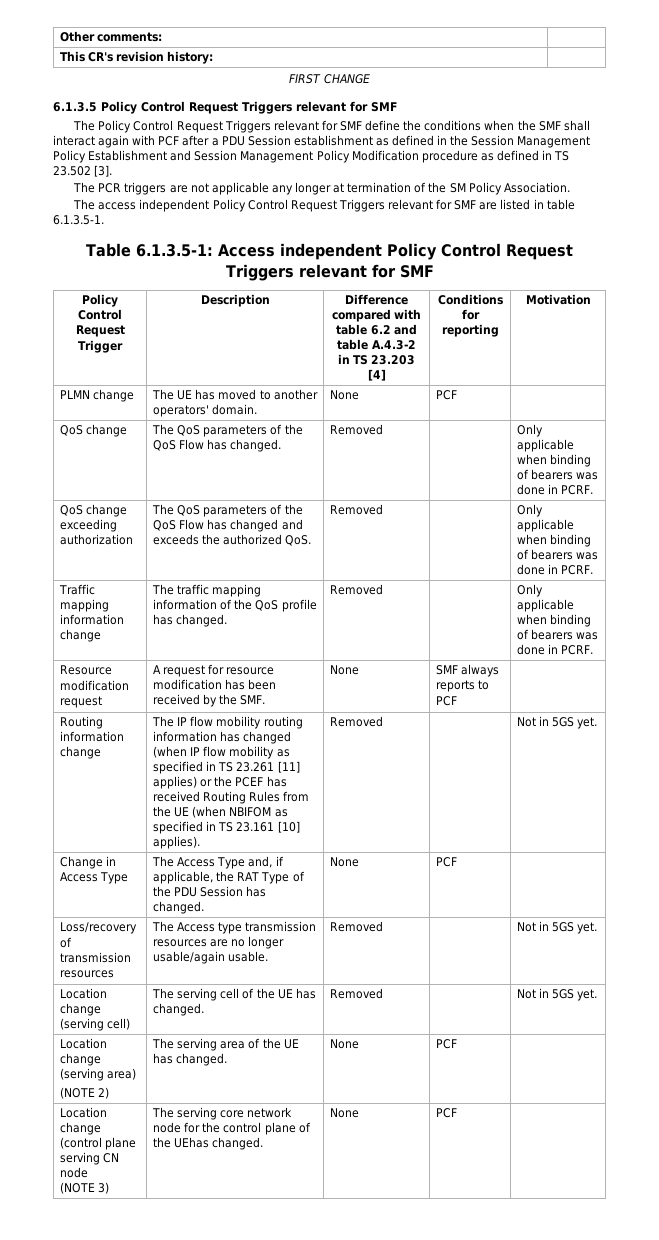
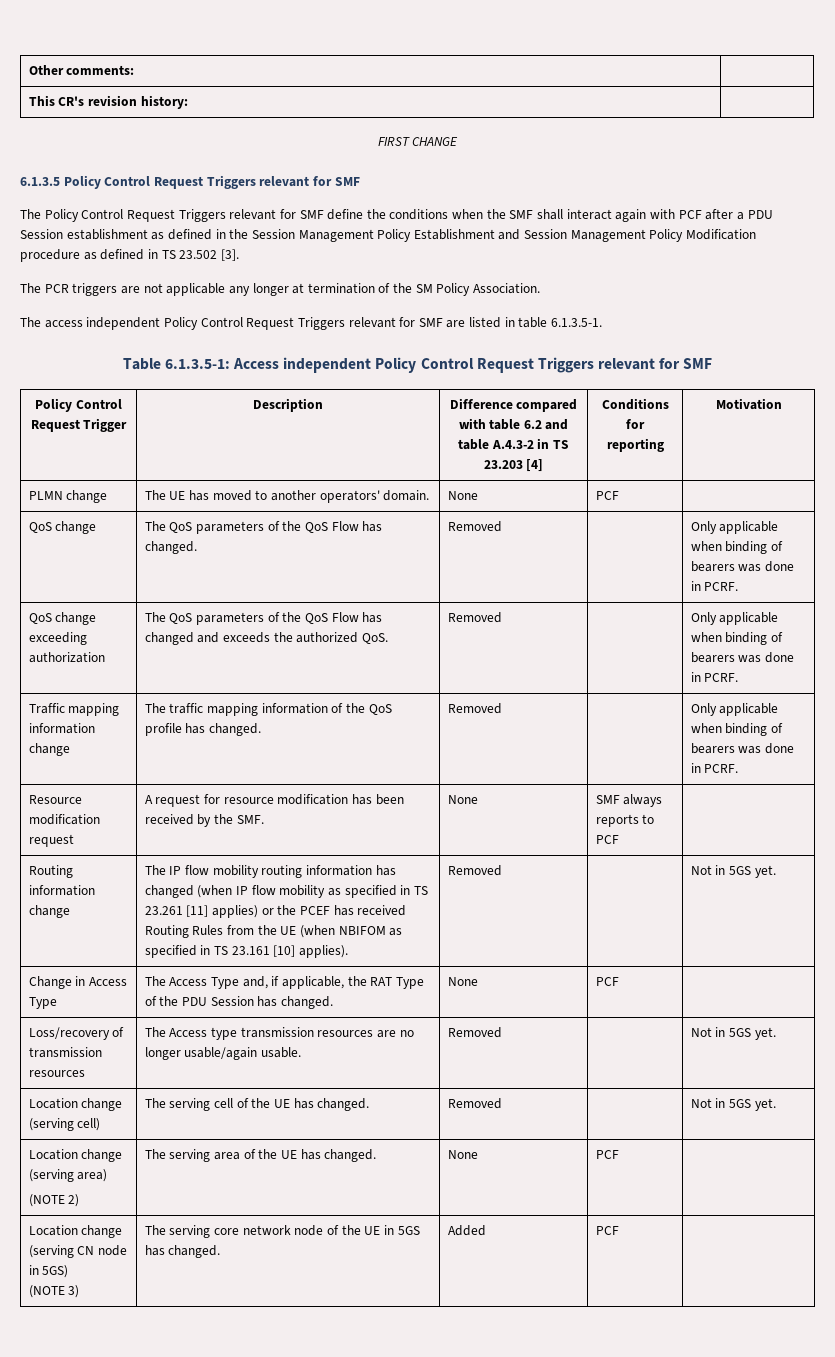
- Location change (control plane serving CN node
- (NOTE 3) | The serving core network node for the control plane of the UEhas changed. | None | PCF |
+ Location change (serving CN node in 5GS)
+ (NOTE 3) | The serving core network node of the UE in 5GS has changed. | Added | PCF |

